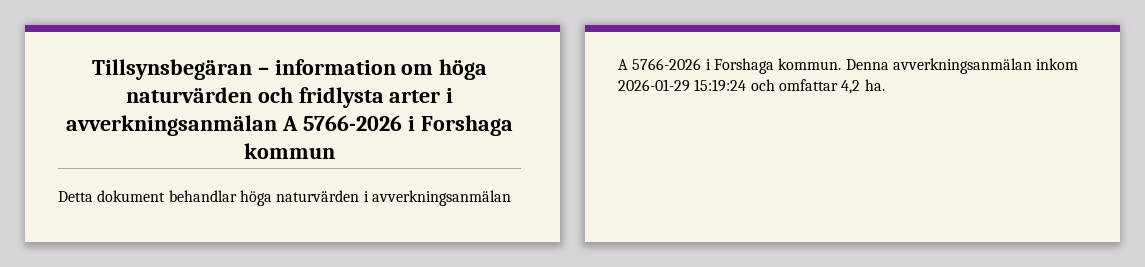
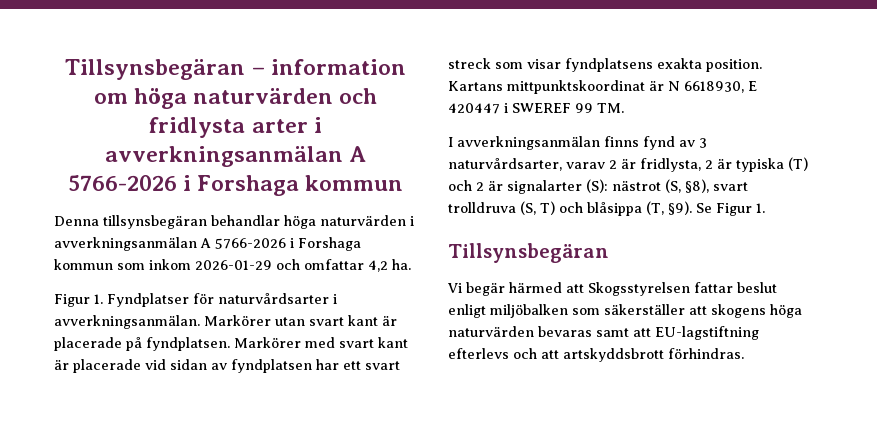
- Detta dokument behandlar höga naturvärden i avverkningsanmälan A 5766-2026 i Forshaga kommun. Denna avverkningsanmälan inkom 2026-01-29 15:19:24 och omfattar 4,2 ha.
+ Denna tillsynsbegäran behandlar höga naturvärden i avverkningsanmälan A 5766-2026 i Forshaga kommun som inkom 2026-01-29 och omfattar 4,2 ha.
+ Figur 1. Fyndplatser för naturvårdsarter i avverkningsanmälan. Markörer utan svart kant är placerade på fyndplatsen. Markörer med svart kant är placerade vid sidan av fyndplatsen har ett svart streck som visar fyndplatsens exakta position. Kartans mittpunktskoordinat är N 6618930, E 420447 i SWEREF 99 TM.
+ I avverkningsanmälan finns fynd av 3 naturvårdsarter, varav 2 är fridlysta, 2 är typiska (T) och 2 är signalarter (S): nästrot (S, §8), svart trolldruva (S, T) och blåsippa (T, §9). Se Figur 1.
+ Tillsynsbegäran
+ Vi begär härmed att Skogsstyrelsen fattar beslut enligt miljöbalken som säkerställer att skogens höga naturvärden bevaras samt att EU-lagstiftning efterlevs och att artskyddsbrott förhindras.

